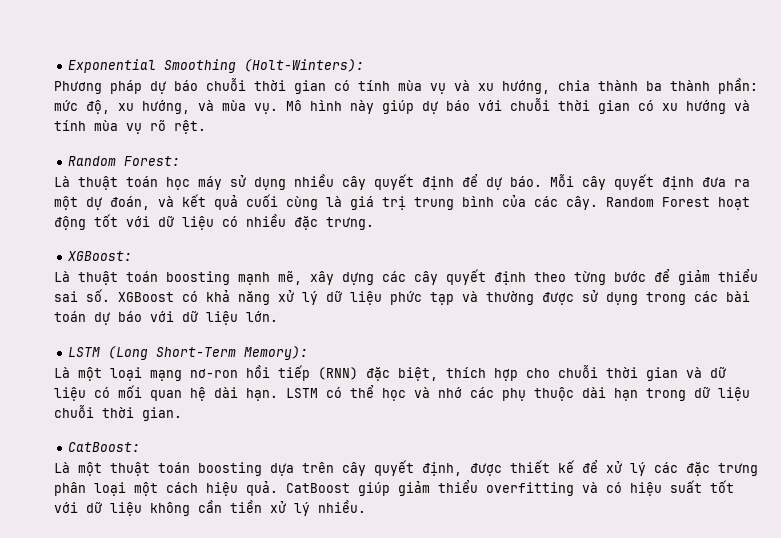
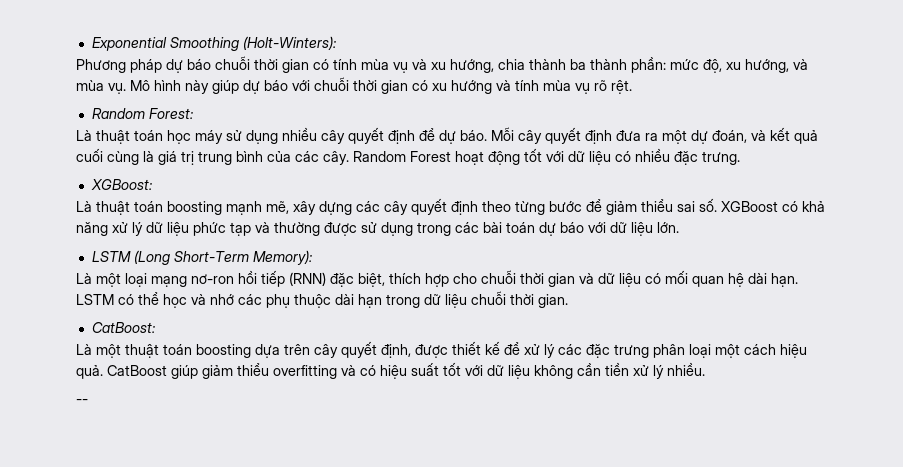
+ --

